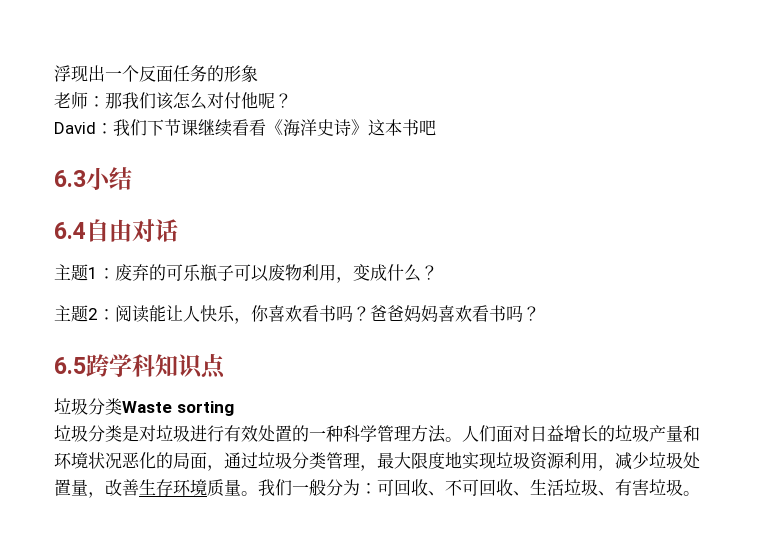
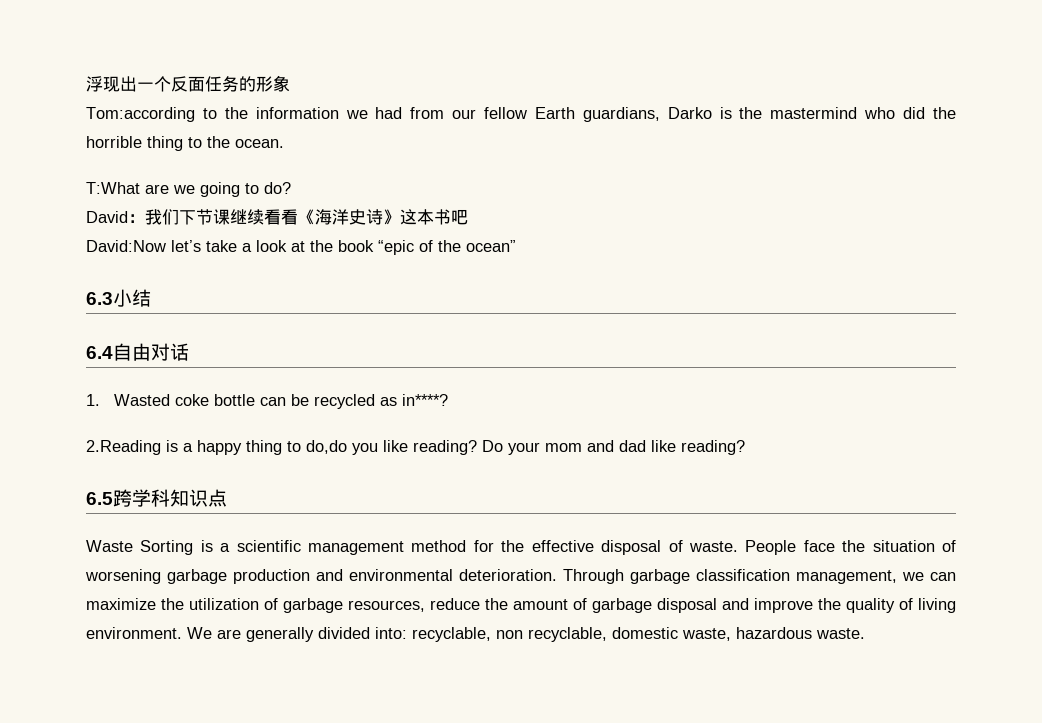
- 老师：那我们该怎么对付他呢？
+ Tom:according to the information we had from our fellow Earth guardians, Darko is the mastermind who did the horrible thing to the ocean.
+ T:What are we going to do?
+ David:Now let’s take a look at the book “epic of the ocean”
- 主题1：废弃的可乐瓶子可以废物利用，变成什么？
- 主题2：阅读能让人快乐，你喜欢看书吗？爸爸妈妈喜欢看书吗？
+ 1. Wasted coke bottle can be recycled as in****?
+ 2.Reading is a happy thing to do,do you like reading? Do your mom and dad like reading?
  6.5跨学科知识点
- 垃圾分类Waste sorting
- 垃圾分类是对垃圾进行有效处置的一种科学管理方法。人们面对日益增长的垃圾产量和环境状况恶化的局面，通过垃圾分类管理，最大限度地实现垃圾资源利用，减少垃圾处置量，改善生存环境质量。我们一般分为：可回收、不可回收、生活垃圾、有害垃圾。
+ Waste Sorting is a scientific management method for the effective disposal of waste. People face the situation of worsening garbage production and environmental deterioration. Through garbage classification management, we can maximize the utilization of garbage resources, reduce the amount of garbage disposal and improve the quality of living environment. We are generally divided into: recyclable, non recyclable, domestic waste, hazardous waste.

